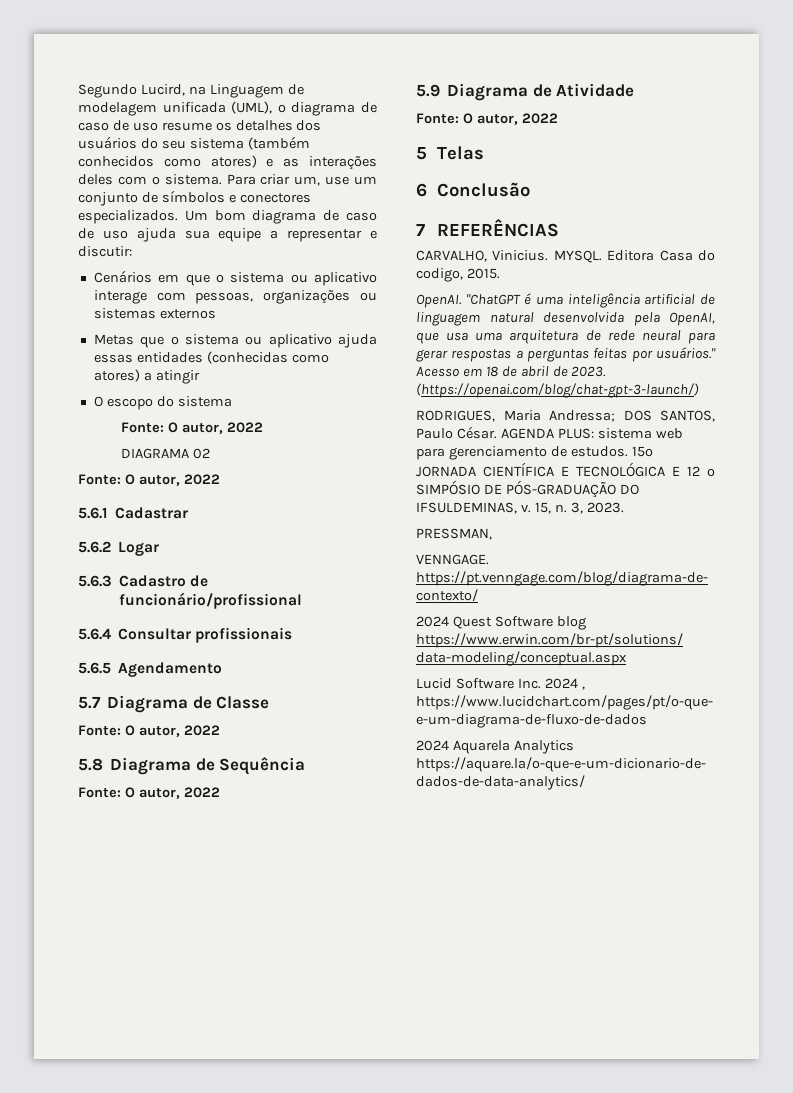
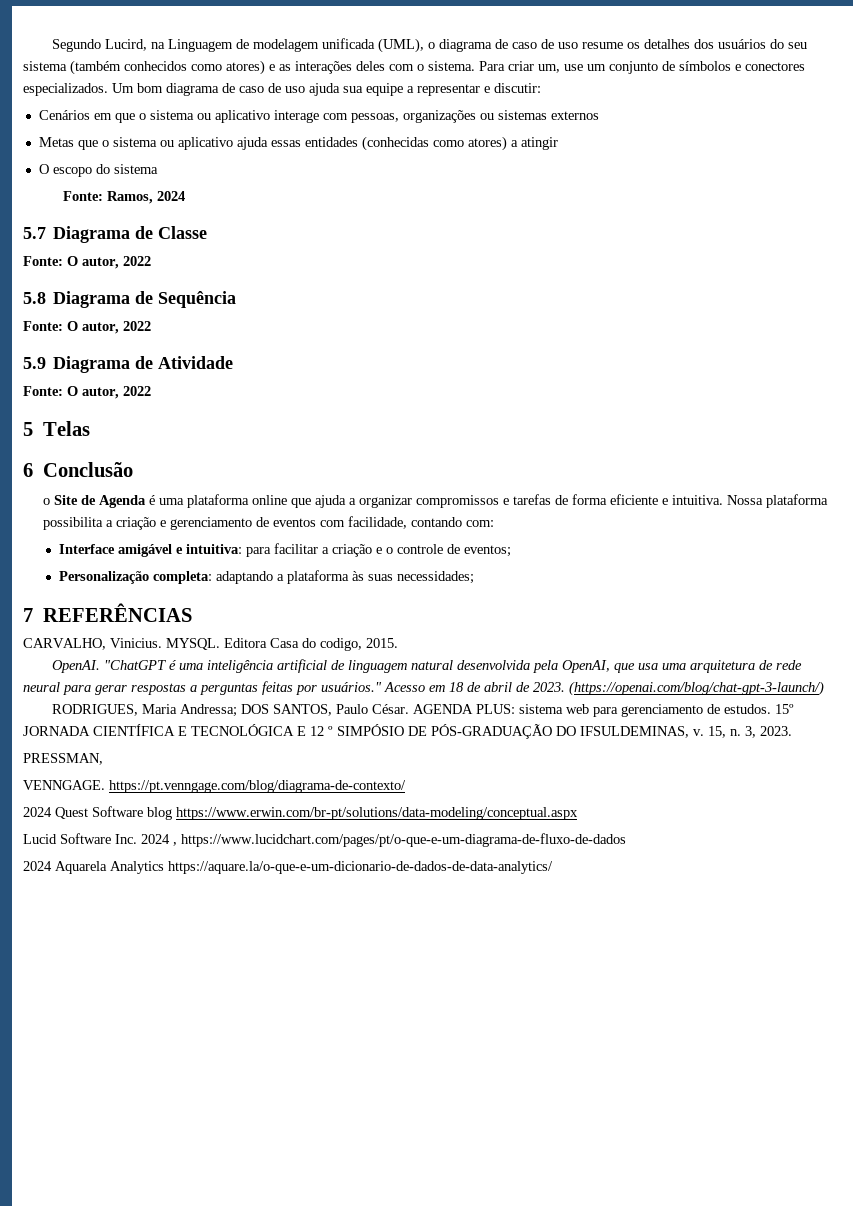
  O escopo do sistema
- Fonte: O autor, 2022
- DIAGRAMA 02
- Fonte: O autor, 2022
- 5.6.1 Cadastrar
- 5.6.2 Logar
- 5.6.3 Cadastro de funcionário/profissional
- 5.6.4 Consultar profissionais
- 5.6.5 Agendamento
+ Fonte: Ramos, 2024
+ o Site de Agenda é uma plataforma online que ajuda a organizar compromissos e tarefas de forma eficiente e intuitiva. Nossa plataforma possibilita a criação e gerenciamento de eventos com facilidade, contando com:
+ Interface amigável e intuitiva: para facilitar a criação e o controle de eventos;
+ Personalização completa: adaptando a plataforma às suas necessidades;

